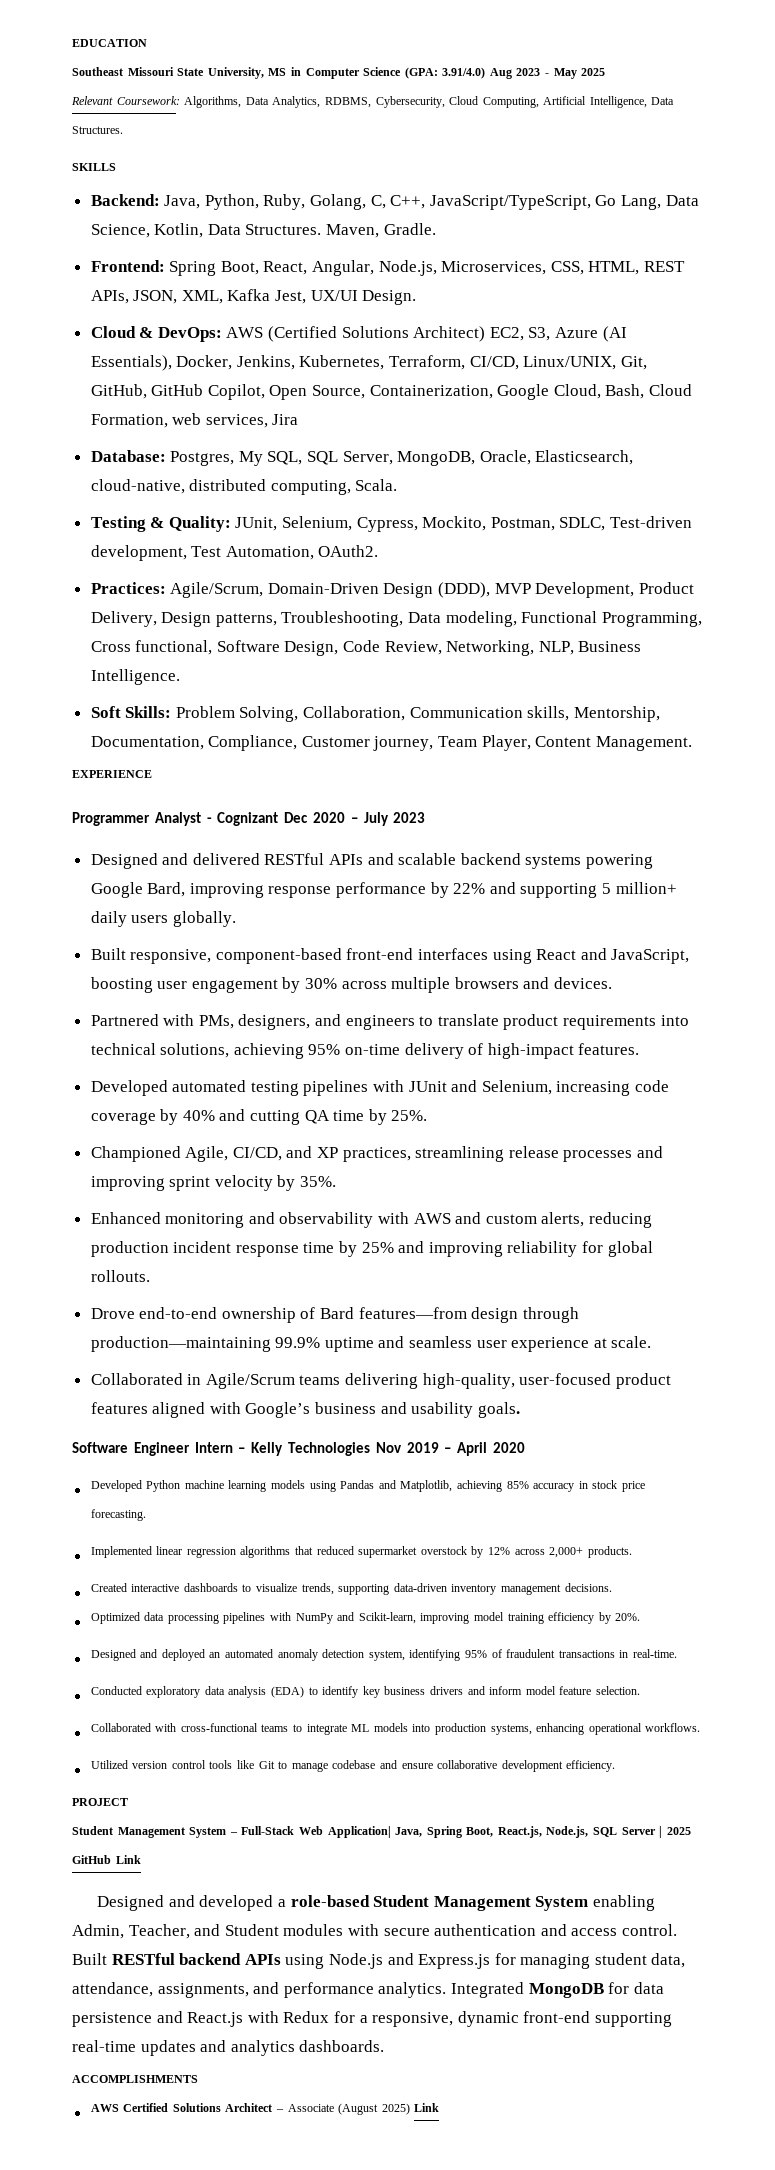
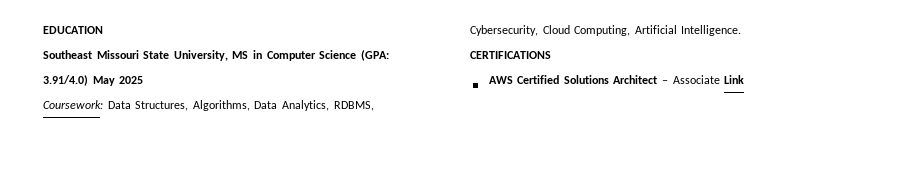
- Southeast Missouri State University, MS in Computer Science (GPA: 3.91/4.0) Aug 2023 - May 2025
+ Southeast Missouri State University, MS in Computer Science (GPA: 3.91/4.0) May 2025
- Relevant Coursework: Algorithms, Data Analytics, RDBMS, Cybersecurity, Cloud Computing, Artificial Intelligence, Data Structures.
- SKILLS
- Backend: Java, Python, Ruby, Golang, C, C++, JavaScript/TypeScript, Go Lang, Data Science, Kotlin, Data Structures. Maven, Gradle.
- Frontend: Spring Boot, React, Angular, Node.js, Microservices, CSS, HTML, REST APIs, JSON, XML, Kafka Jest, UX/UI Design.
- Cloud & DevOps: AWS (Certified Solutions Architect) EC2, S3, Azure (AI Essentials), Docker, Jenkins, Kubernetes, Terraform, CI/CD, Linux/UNIX, Git, GitHub, GitHub Copilot, Open Source, Containerization, Google Cloud, Bash, Cloud Formation, web services, Jira
- Database: Postgres, My SQL, SQL Server, MongoDB, Oracle, Elasticsearch, cloud-native, distributed computing, Scala.
- Testing & Quality: JUnit, Selenium, Cypress, Mockito, Postman, SDLC, Test-driven development, Test Automation, OAuth2.
- Practices: Agile/Scrum, Domain-Driven Design (DDD), MVP Development, Product Delivery, Design patterns, Troubleshooting, Data modeling, Functional Programming, Cross functional, Software Design, Code Review, Networking, NLP, Business Intelligence.
- Soft Skills: Problem Solving, Collaboration, Communication skills, Mentorship, Documentation, Compliance, Customer journey, Team Player, Content Management.
- EXPERIENCE
- Programmer Analyst - Cognizant Dec 2020 – July 2023
- Designed and delivered RESTful APIs and scalable backend systems powering Google Bard, improving response performance by 22% and supporting 5 million+ daily users globally.
- Built responsive, component-based front-end interfaces using React and JavaScript, boosting user engagement by 30% across multiple browsers and devices.
- Partnered with PMs, designers, and engineers to translate product requirements into technical solutions, achieving 95% on-time delivery of high-impact features.
- Developed automated testing pipelines with JUnit and Selenium, increasing code coverage by 40% and cutting QA time by 25%.
- Championed Agile, CI/CD, and XP practices, streamlining release processes and improving sprint velocity by 35%.
- Enhanced monitoring and observability with AWS and custom alerts, reducing production incident response time by 25% and improving reliability for global rollouts.
- Drove end-to-end ownership of Bard features—from design through production—maintaining 99.9% uptime and seamless user experience at scale.
- Collaborated in Agile/Scrum teams delivering high-quality, user-focused product features aligned with Google’s business and usability goals.
- Software Engineer Intern – Kelly Technologies Nov 2019 – April 2020
- Developed Python machine learning models using Pandas and Matplotlib, achieving 85% accuracy in stock price forecasting.
- Implemented linear regression algorithms that reduced supermarket overstock by 12% across 2,000+ products.
- Created interactive dashboards to visualize trends, supporting data-driven inventory management decisions.
- Optimized data processing pipelines with NumPy and Scikit-learn, improving model training efficiency by 20%.
- Designed and deployed an automated anomaly detection system, identifying 95% of fraudulent transactions in real-time.
- Conducted exploratory data analysis (EDA) to identify key business drivers and inform model feature selection.
- Collaborated with cross-functional teams to integrate ML models into production systems, enhancing operational workflows.
- Utilized version control tools like Git to manage codebase and ensure collaborative development efficiency.
- PROJECT
- Student Management System – Full-Stack Web Application| Java, Spring Boot, React.js, Node.js, SQL Server | 2025 GitHub Link
- Designed and developed a role-based Student Management System enabling Admin, Teacher, and Student modules with secure authentication and access control. Built RESTful backend APIs using Node.js and Express.js for managing student data, attendance, assignments, and performance analytics. Integrated MongoDB for data persistence and React.js with Redux for a responsive, dynamic front-end supporting real-time updates and analytics dashboards.
- ACCOMPLISHMENTS
+ Coursework: Data Structures, Algorithms, Data Analytics, RDBMS, Cybersecurity, Cloud Computing, Artificial Intelligence.
+ CERTIFICATIONS
- AWS Certified Solutions Architect – Associate (August 2025) Link
+ AWS Certified Solutions Architect – Associate Link

